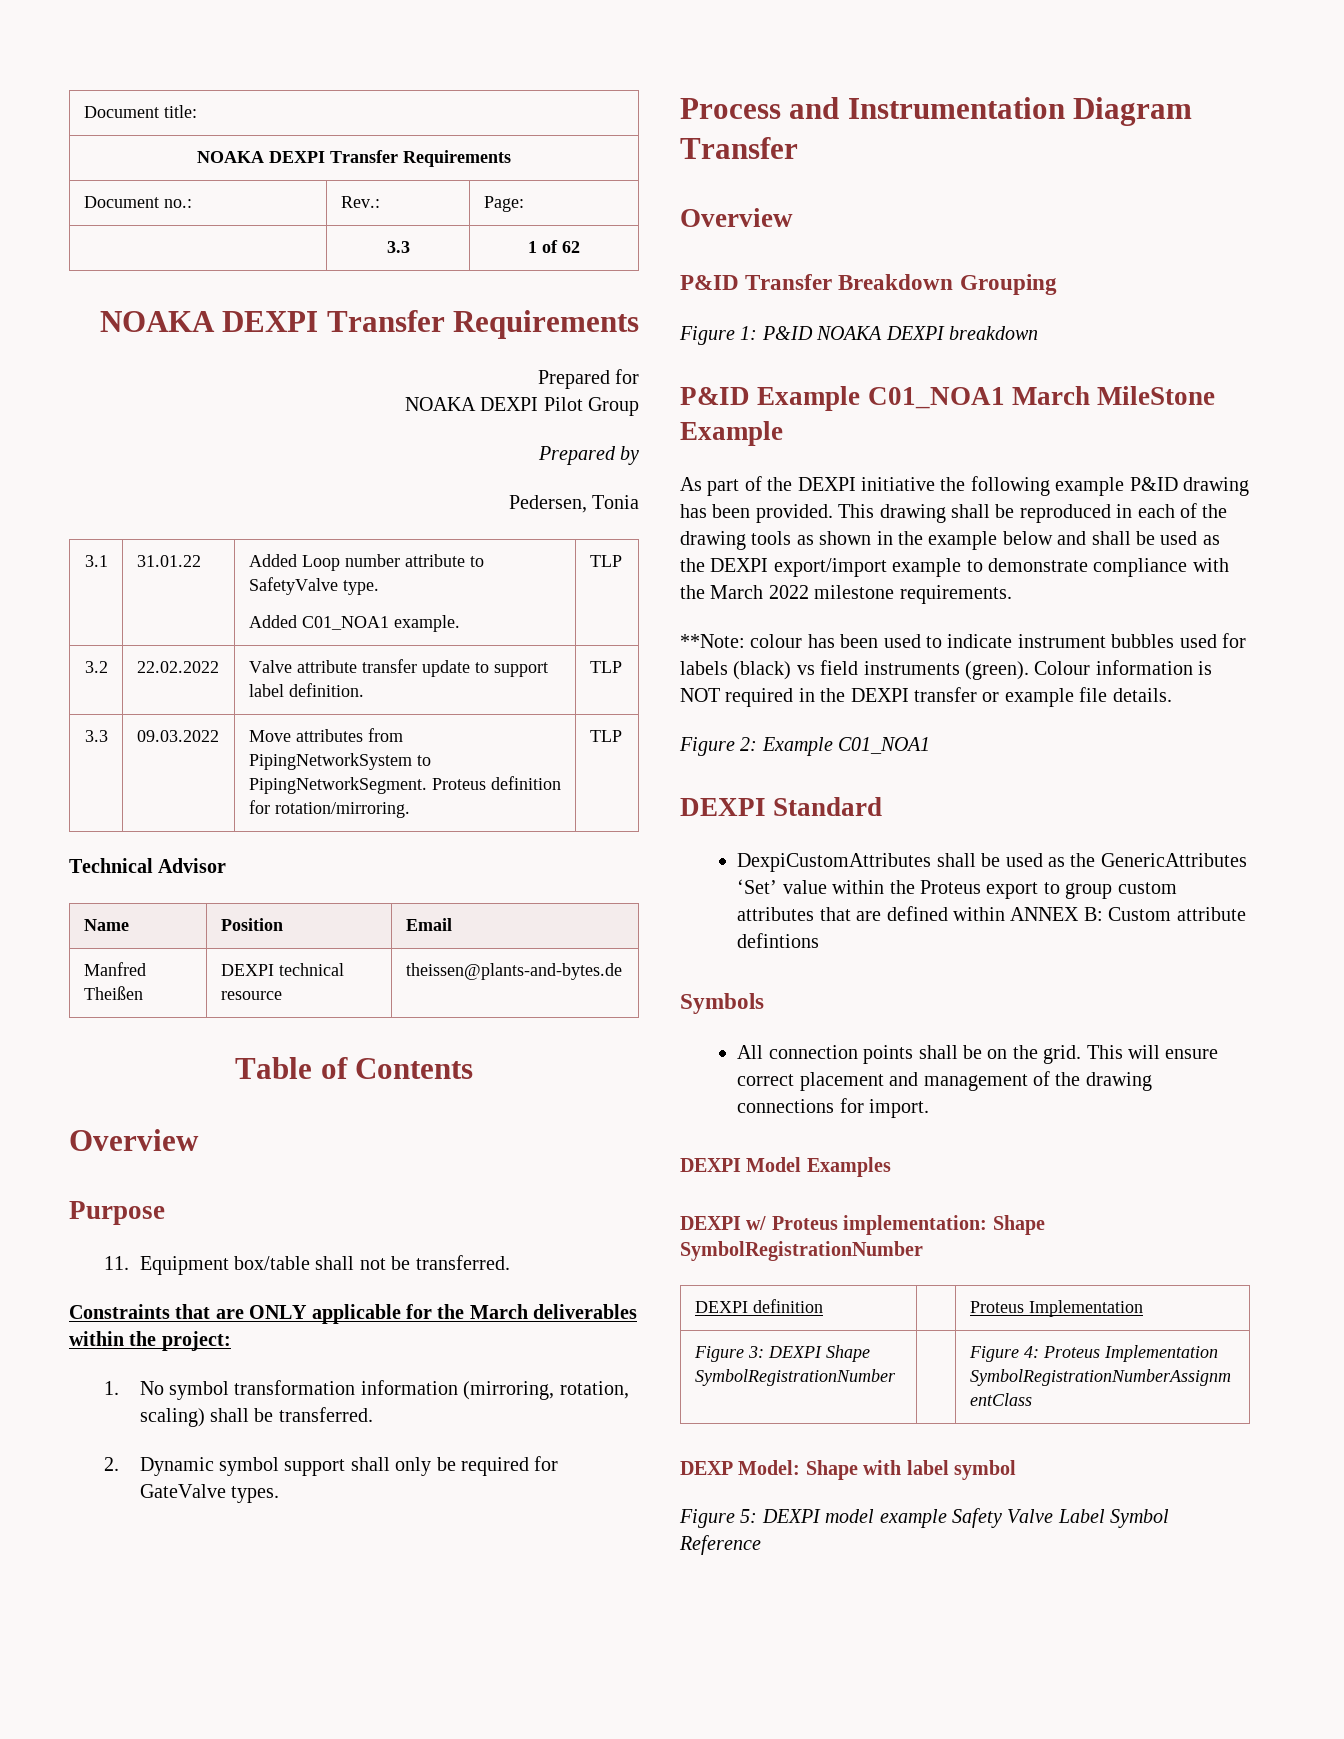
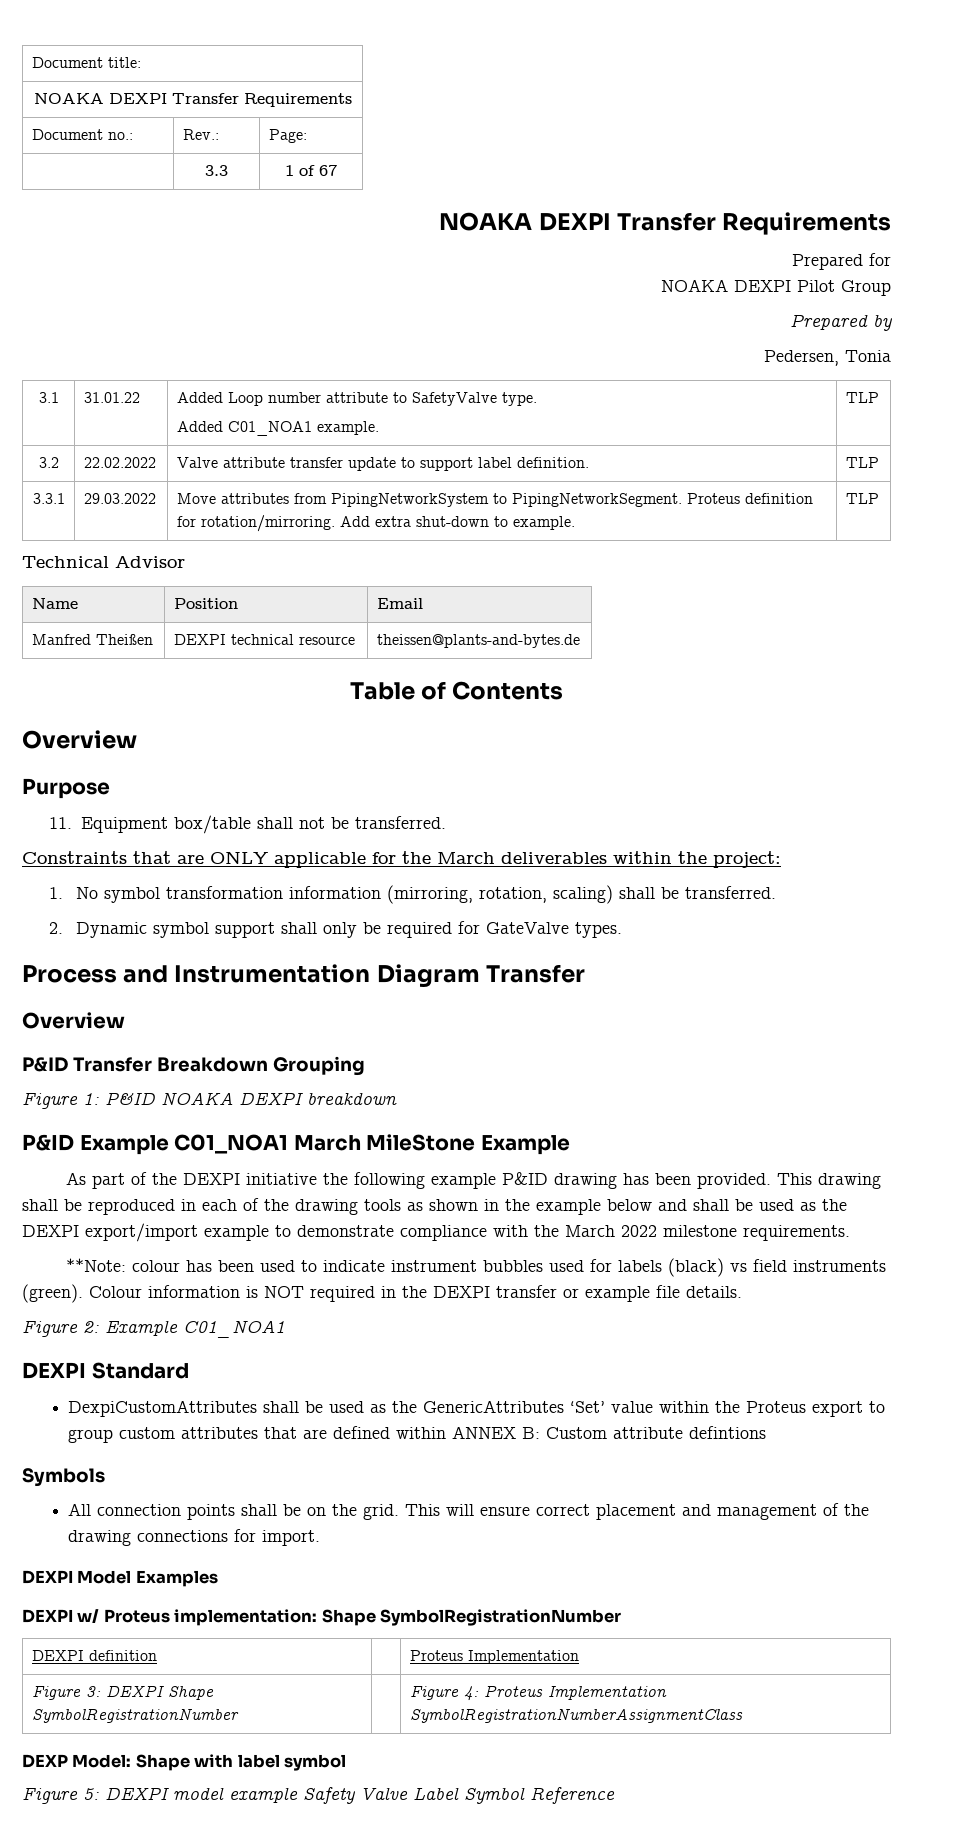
- | 3.3 | 1 of 62
+ | 3.3 | 1 of 67
- 3.3 | 09.03.2022 | Move attributes from PipingNetworkSystem to PipingNetworkSegment. Proteus definition for rotation/mirroring. | TLP
+ 3.3.1 | 29.03.2022 | Move attributes from PipingNetworkSystem to PipingNetworkSegment. Proteus definition for rotation/mirroring. Add extra shut-down to example. | TLP

